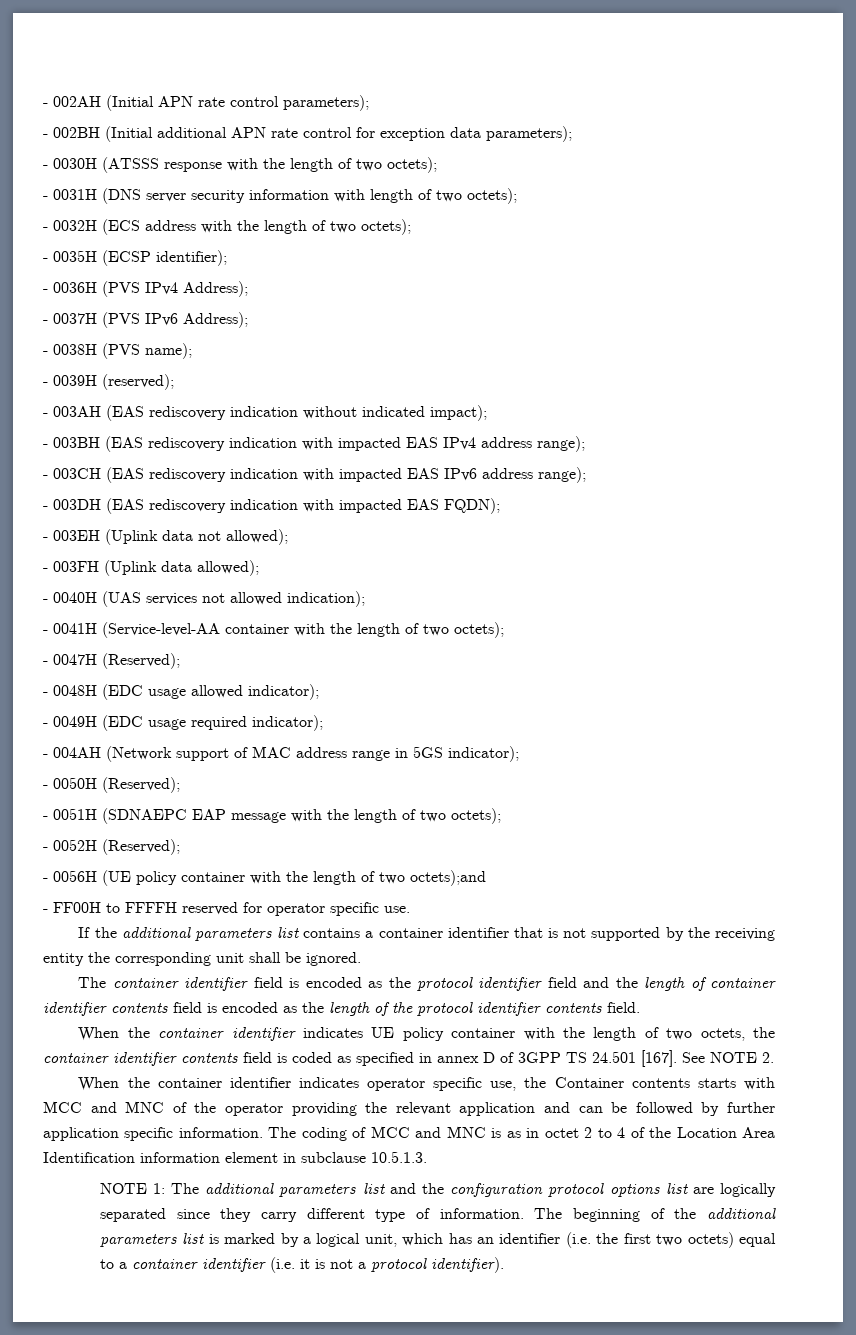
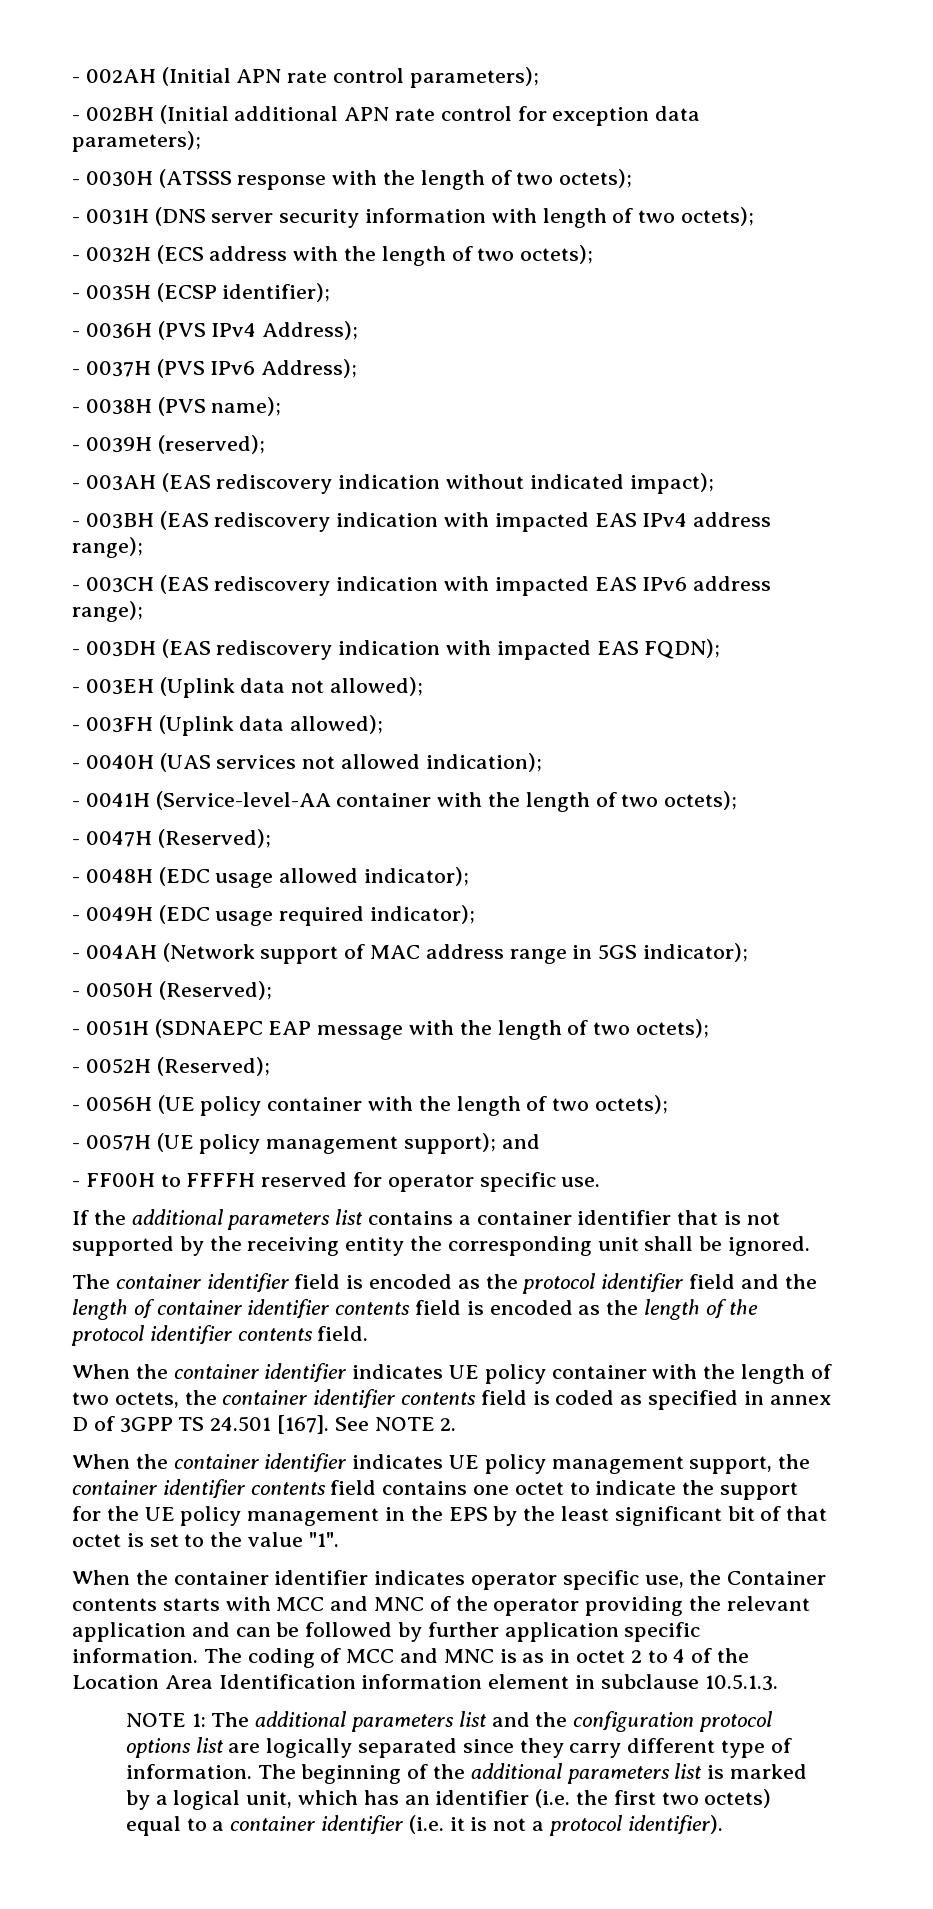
- - 0056H (UE policy container with the length of two octets);and
+ - 0056H (UE policy container with the length of two octets);
+ - 0057H (UE policy management support); and
+ When the container identifier indicates UE policy management support, the container identifier contents field contains one octet to indicate the support for the UE policy management in the EPS by the least significant bit of that octet is set to the value "1".

